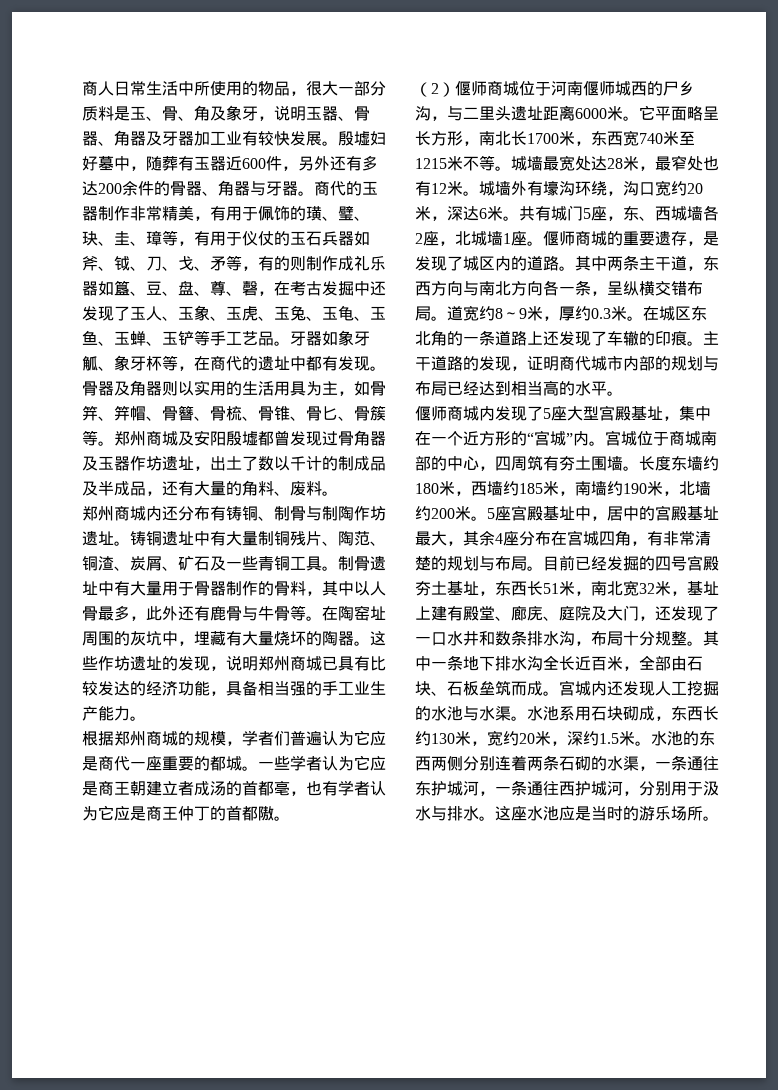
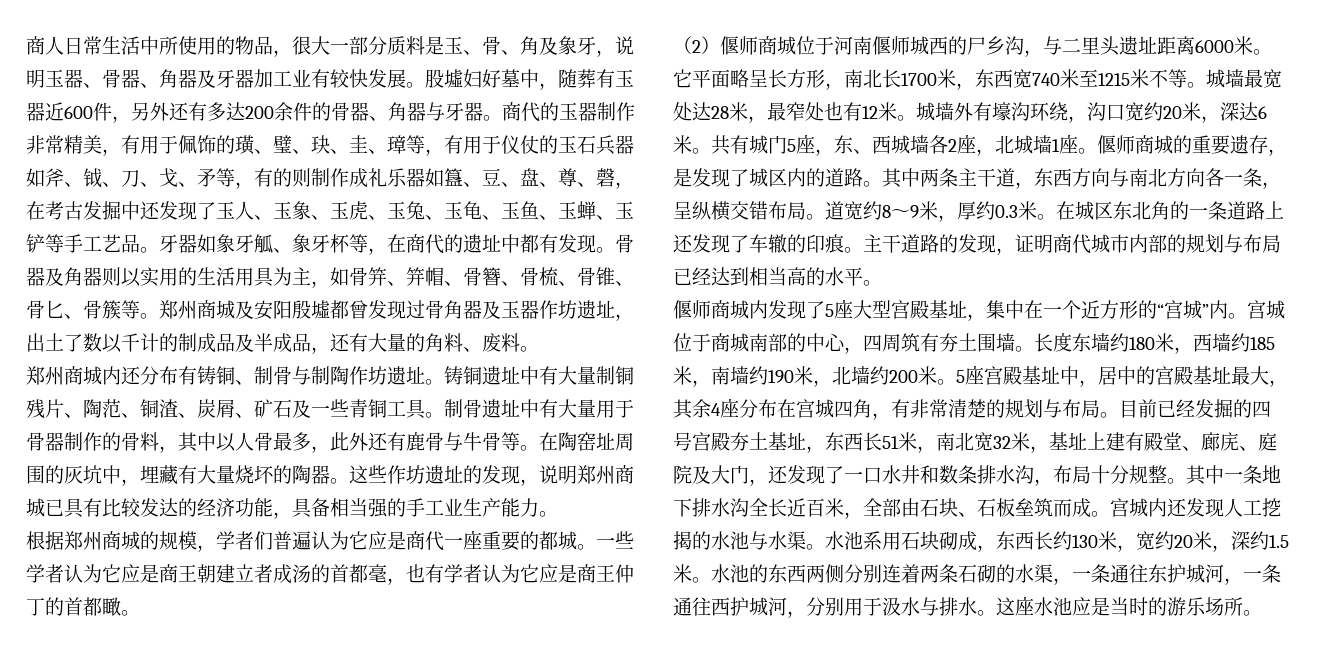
- 殷墟妇好墓中，随葬有玉器近600件，另外还有多达200余件的骨器、角器与牙器。
+ 股墟妇好墓中，随葬有玉器近600件，另外还有多达200余件的骨器、角器与牙器。
- 一些学者认为它应是商王朝建立者成汤的首都亳，也有学者认为它应是商王仲丁的首都隞。
+ 一些学者认为它应是商王朝建立者成汤的首都毫，也有学者认为它应是商王仲丁的首都瞰。
- 宫城内还发现人工挖掘的水池与水渠。
+ 宫城内还发现人工挖揭的水池与水渠。

